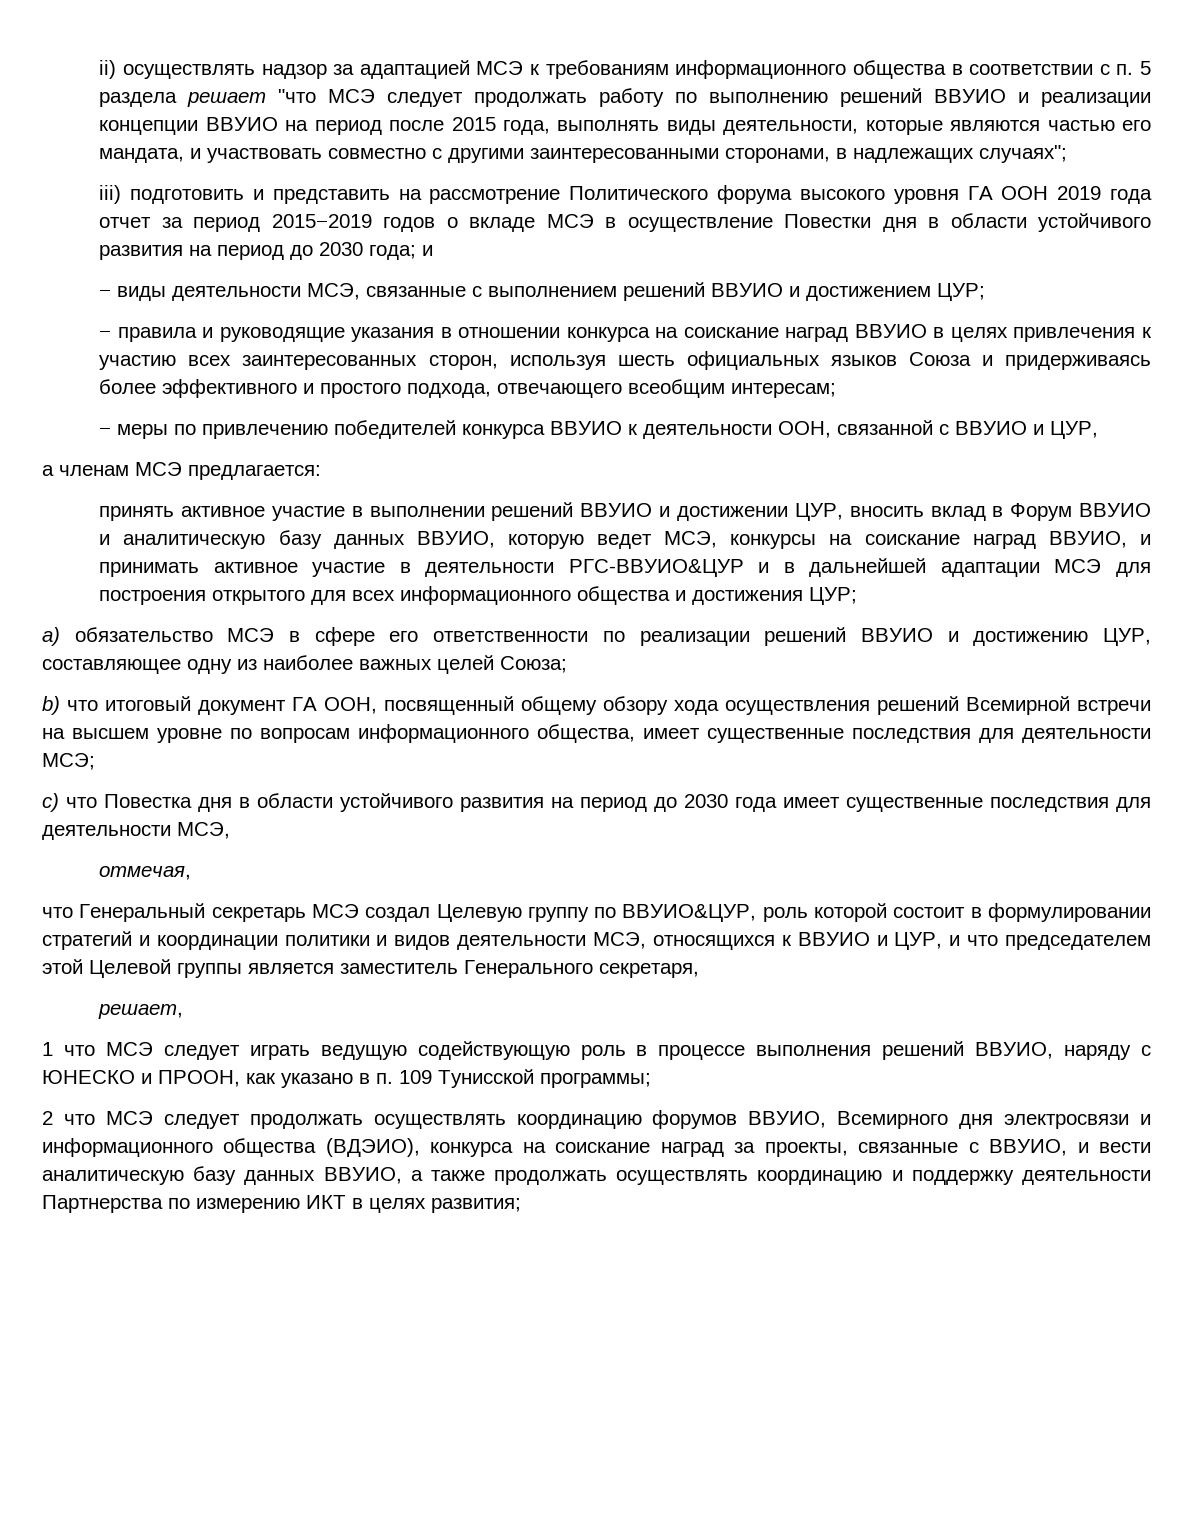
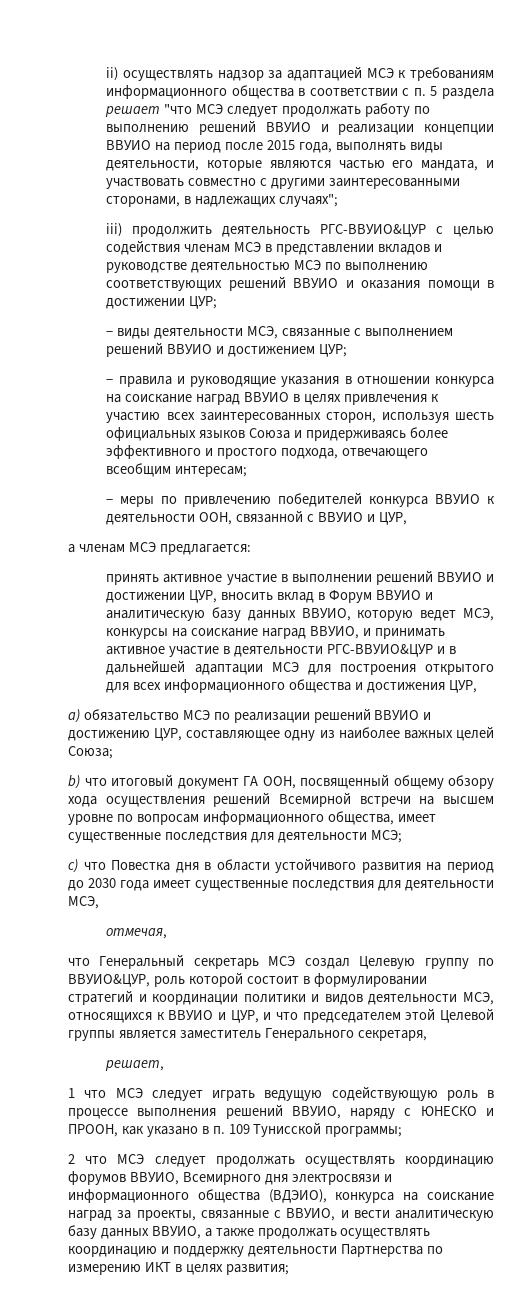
- iii) подготовить и представить на рассмотрение Политического форума высокого уровня ГА ООН 2019 года отчет за период 2015−2019 годов о вкладе МСЭ в осуществление Повестки дня в области устойчивого развития на период до 2030 года; и
+ iii) продолжить деятельность РГС-ВВУИО&ЦУР с целью содействия членам МСЭ в представлении вкладов и руководстве деятельностью МСЭ по выполнению соответствующих решений ВВУИО и оказания помощи в достижении ЦУР;
- принять активное участие в выполнении решений ВВУИО и достижении ЦУР, вносить вклад в Форум ВВУИО и аналитическую базу данных ВВУИО, которую ведет МСЭ, конкурсы на соискание наград ВВУИО, и принимать активное участие в деятельности РГС-ВВУИО&ЦУР и в дальнейшей адаптации МСЭ для построения открытого для всех информационного общества и достижения ЦУР;
+ принять активное участие в выполнении решений ВВУИО и достижении ЦУР, вносить вклад в Форум ВВУИО и аналитическую базу данных ВВУИО, которую ведет МСЭ, конкурсы на соискание наград ВВУИО, и принимать активное участие в деятельности РГС-ВВУИО&ЦУР и в дальнейшей адаптации МСЭ для построения открытого для всех информационного общества и достижения ЦУР,
- a) обязательство МСЭ в сфере его ответственности по реализации решений ВВУИО и достижению ЦУР, составляющее одну из наиболее важных целей Союза;
+ a) обязательство МСЭ по реализации решений ВВУИО и достижению ЦУР, составляющее одну из наиболее важных целей Союза;

